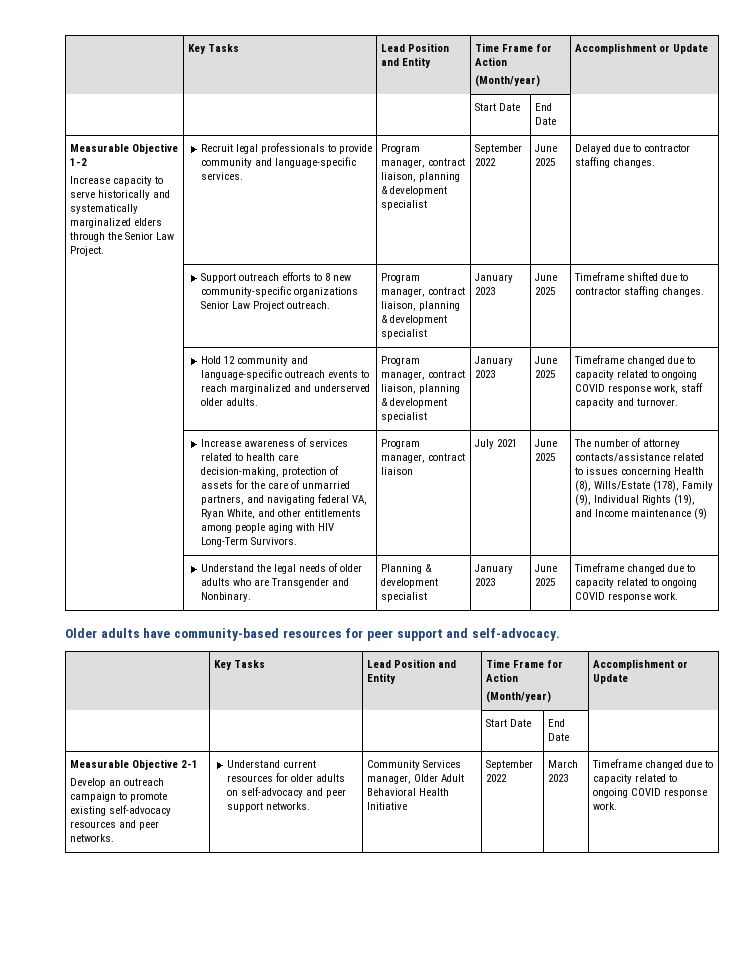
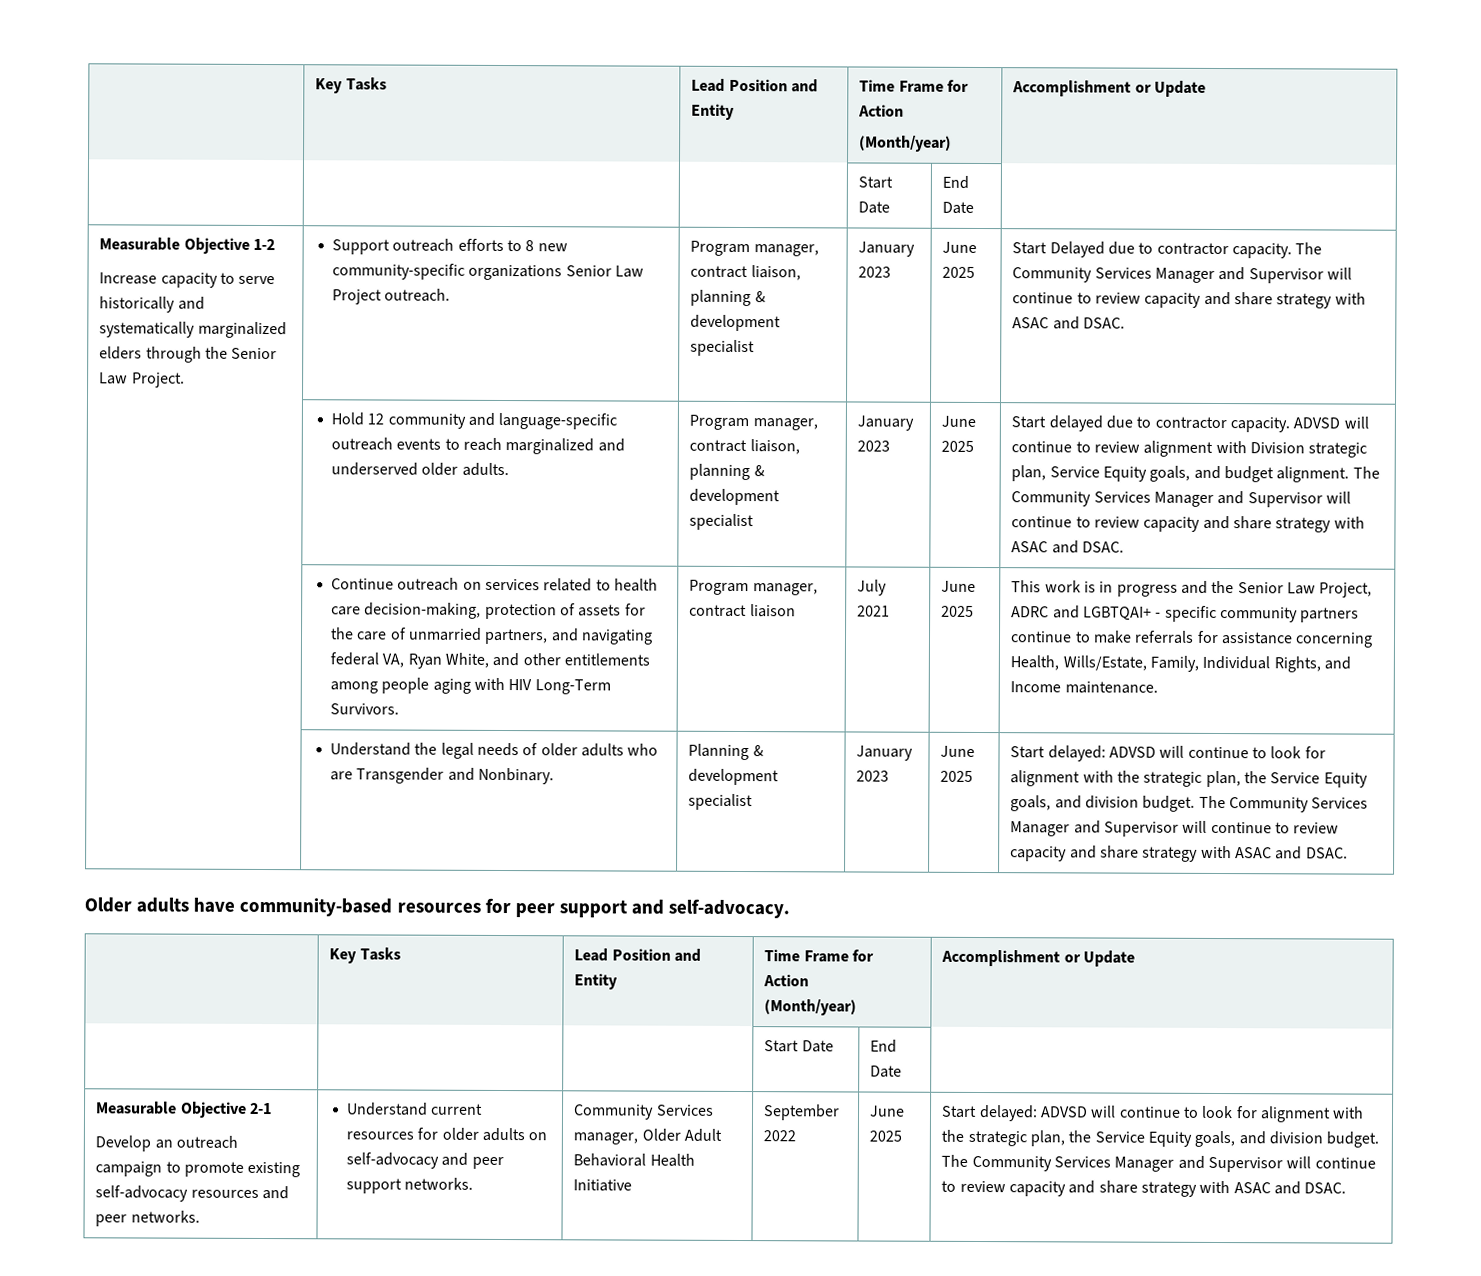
- Recruit legal professionals to provide community and language-specific services. | Program manager, contract liaison, planning & development specialist | September 2022 | June 2025 | Delayed due to contractor staffing changes.
- | Support outreach efforts to 8 new community-specific organizations Senior Law Project outreach. | Program manager, contract liaison, planning & development specialist | January 2023 | June 2025 | Timeframe shifted due to contractor staffing changes.
+ Support outreach efforts to 8 new community-specific organizations Senior Law Project outreach. | Program manager, contract liaison, planning & development specialist | January 2023 | June 2025 | Start Delayed due to contractor capacity. The Community Services Manager and Supervisor will continue to review capacity and share strategy with ASAC and DSAC.
- Timeframe changed due to capacity related to ongoing COVID response work, staff capacity and turnover.
- | Increase awareness of services related to health care decision-making, protection of assets for the care of unmarried partners, and navigating federal VA, Ryan White, and other entitlements among people aging with HIV Long-Term Survivors.
+ Start delayed due to contractor capacity. ADVSD will continue to review alignment with Division strategic plan, Service Equity goals, and budget alignment. The Community Services Manager and Supervisor will continue to review capacity and share strategy with ASAC and DSAC.
+ | Continue outreach on services related to health care decision-making, protection of assets for the care of unmarried partners, and navigating federal VA, Ryan White, and other entitlements among people aging with HIV Long-Term Survivors.
- The number of attorney contacts/assistance related to issues concerning Health (8), Wills/Estate (178), Family (9), Individual Rights (19), and Income maintenance (9)
+ This work is in progress and the Senior Law Project, ADRC and LGBTQAI+ - specific community partners continue to make referrals for assistance concerning Health, Wills/Estate, Family, Individual Rights, and Income maintenance.
- January 2023 | June 2025 | Timeframe changed due to capacity related to ongoing COVID response work.
+ January 2023 | June 2025 | Start delayed: ADVSD will continue to look for alignment with the strategic plan, the Service Equity goals, and division budget. The Community Services Manager and Supervisor will continue to review capacity and share strategy with ASAC and DSAC.
- September 2022 | March 2023 | Timeframe changed due to capacity related to ongoing COVID response work.
+ September 2022 | June 2025 | Start delayed: ADVSD will continue to look for alignment with the strategic plan, the Service Equity goals, and division budget. The Community Services Manager and Supervisor will continue to review capacity and share strategy with ASAC and DSAC.

